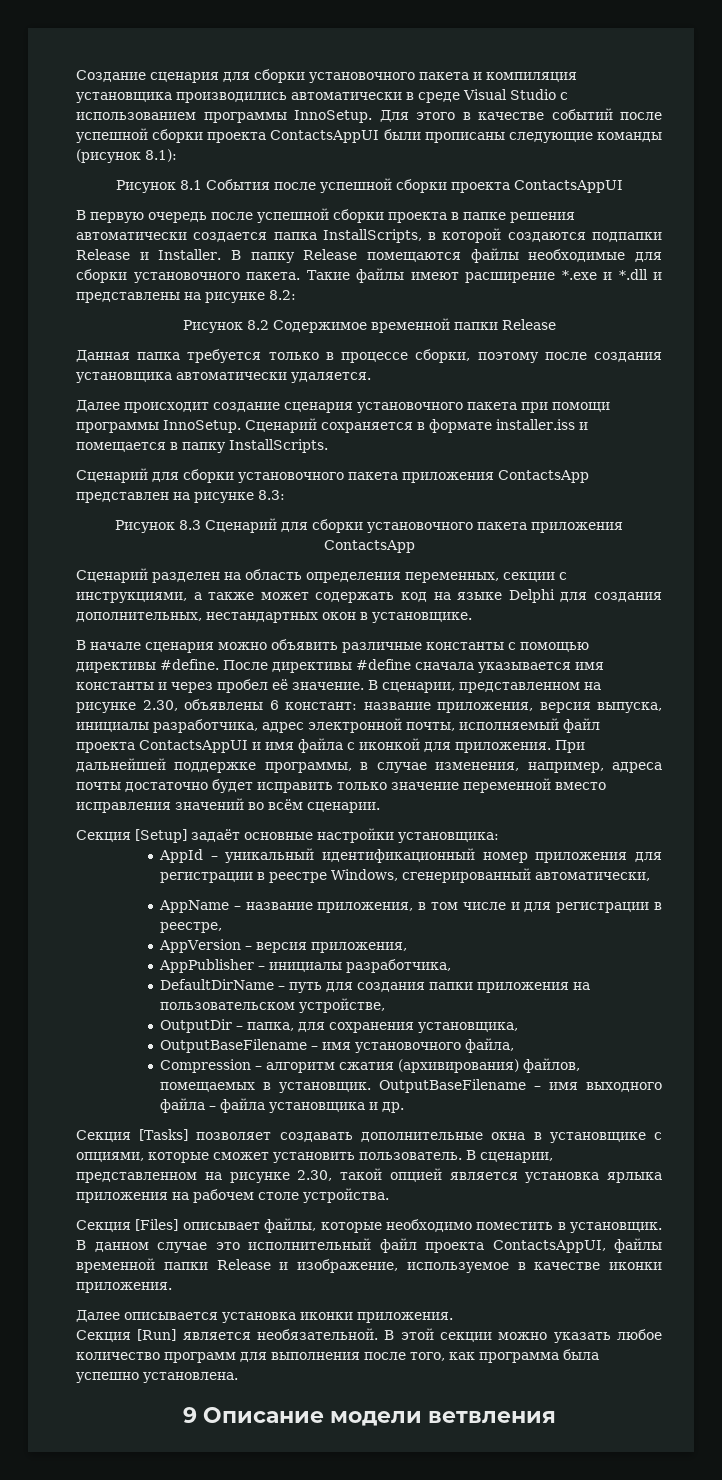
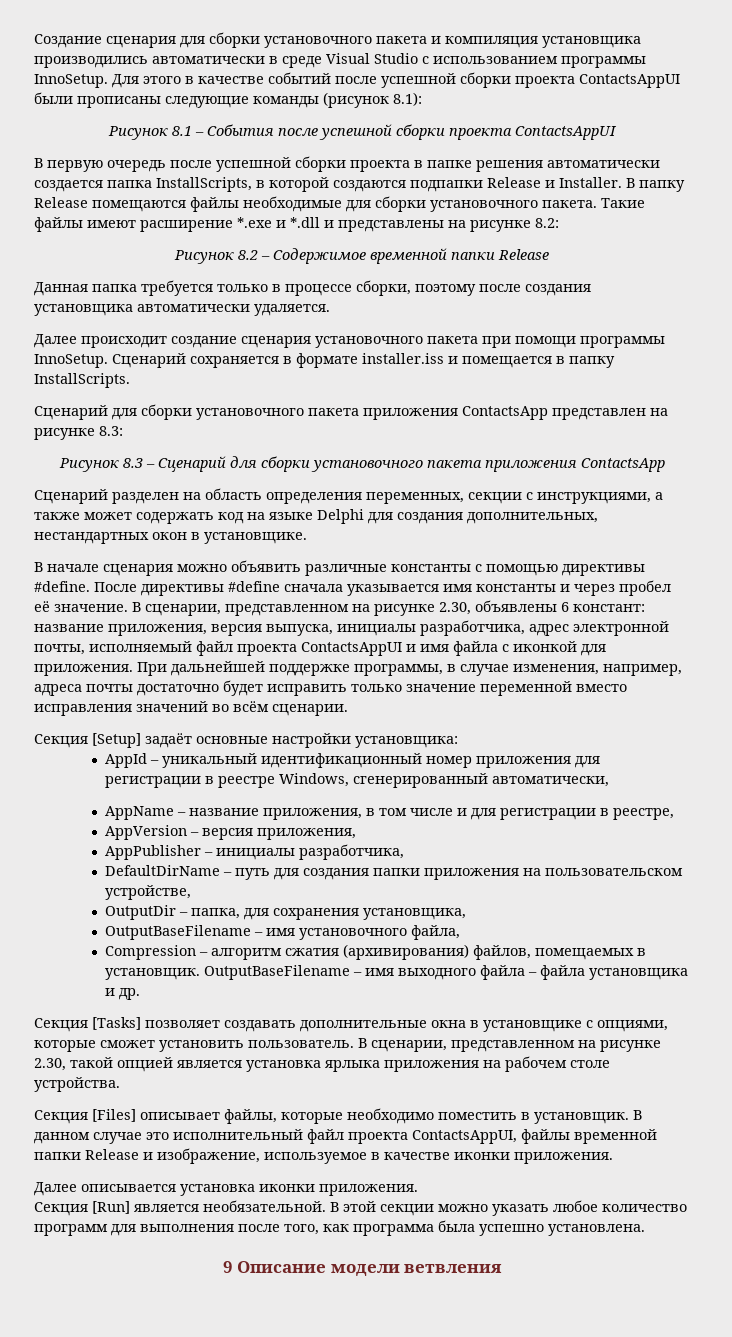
- Рисунок 8.1 События после успешной сборки проекта ContactsAppUI
+ Рисунок 8.1 – События после успешной сборки проекта ContactsAppUI
- Рисунок 8.2 Содержимое временной папки Release
+ Рисунок 8.2 – Содержимое временной папки Release
- Рисунок 8.3 Сценарий для сборки установочного пакета приложения ContactsApp
+ Рисунок 8.3 – Сценарий для сборки установочного пакета приложения ContactsApp

